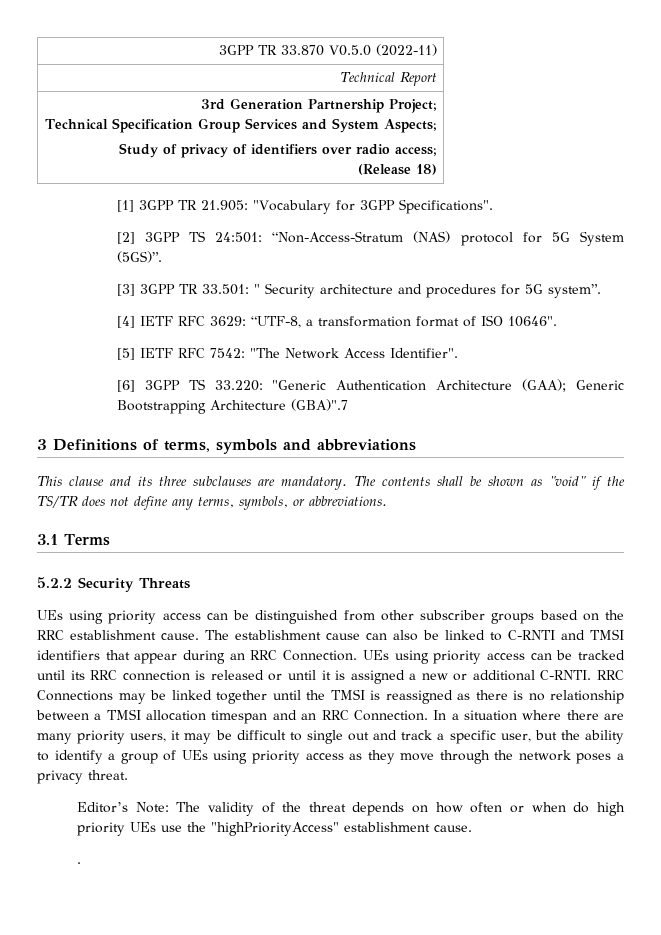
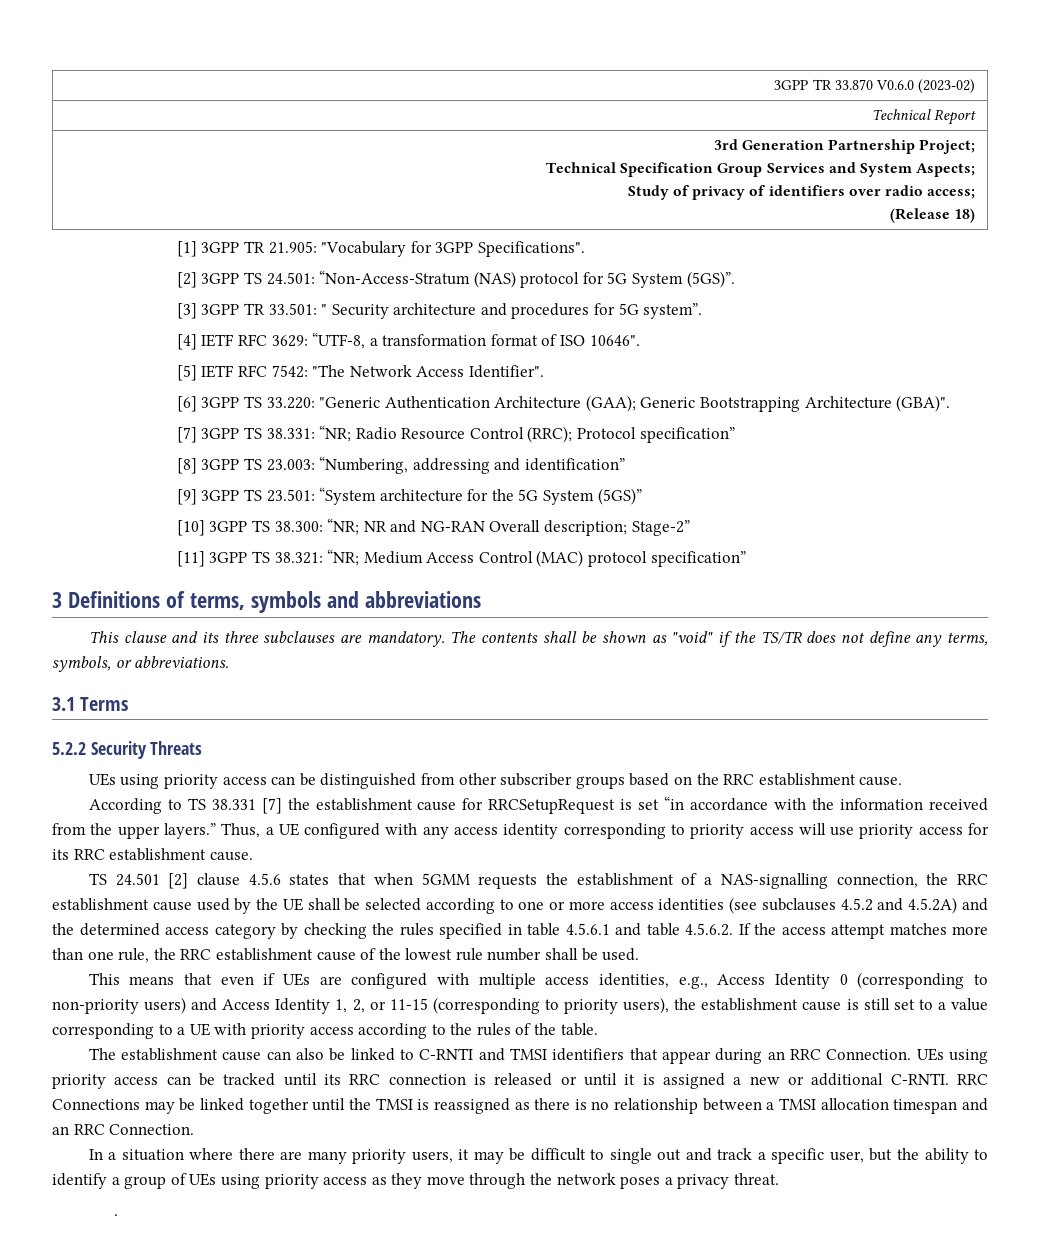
- 3GPP TR 33.870 V0.5.0 (2022-11)
+ 3GPP TR 33.870 V0.6.0 (2023-02)
- [2] 3GPP TS 24:501: “Non-Access-Stratum (NAS) protocol for 5G System (5GS)”.
+ [2] 3GPP TS 24.501: “Non-Access-Stratum (NAS) protocol for 5G System (5GS)”.
- [6] 3GPP TS 33.220: "Generic Authentication Architecture (GAA); Generic Bootstrapping Architecture (GBA)".7
+ [6] 3GPP TS 33.220: "Generic Authentication Architecture (GAA); Generic Bootstrapping Architecture (GBA)".
+ [7] 3GPP TS 38.331: “NR; Radio Resource Control (RRC); Protocol specification”
+ [8] 3GPP TS 23.003: “Numbering, addressing and identification”
+ [9] 3GPP TS 23.501: “System architecture for the 5G System (5GS)”
+ [10] 3GPP TS 38.300: “NR; NR and NG-RAN Overall description; Stage-2”
+ [11] 3GPP TS 38.321: “NR; Medium Access Control (MAC) protocol specification”
- UEs using priority access can be distinguished from other subscriber groups based on the RRC establishment cause. The establishment cause can also be linked to C-RNTI and TMSI identifiers that appear during an RRC Connection.
+ UEs using priority access can be distinguished from other subscriber groups based on the RRC establishment cause.
+ According to TS 38.331 [7] the establishment cause for RRCSetupRequest is set “in accordance with the information received from the upper layers.” Thus, a UE configured with any access identity corresponding to priority access will use priority access for its RRC establishment cause.
+ TS 24.501 [2] clause 4.5.6 states that when 5GMM requests the establishment of a NAS-signalling connection, the RRC establishment cause used by the UE shall be selected according to one or more access identities (see subclauses 4.5.2 and 4.5.2A) and the determined access category by checking the rules specified in table 4.5.6.1 and table 4.5.6.2. If the access attempt matches more than one rule, the RRC establishment cause of the lowest rule number shall be used.
+ This means that even if UEs are configured with multiple access identities, e.g., Access Identity 0 (corresponding to non-priority users) and Access Identity 1, 2, or 11-15 (corresponding to priority users), the establishment cause is still set to a value corresponding to a UE with priority access according to the rules of the table.
+ The establishment cause can also be linked to C-RNTI and TMSI identifiers that appear during an RRC Connection.
- RRC Connections may be linked together until the TMSI is reassigned as there is no relationship between a TMSI allocation timespan and an RRC Connection. In a situation where there are many priority users, it may be difficult to single out and track a specific user, but the ability to identify a group of UEs using priority access as they move through the network poses a privacy threat.
+ RRC Connections may be linked together until the TMSI is reassigned as there is no relationship between a TMSI allocation timespan and an RRC Connection.
+ In a situation where there are many priority users, it may be difficult to single out and track a specific user, but the ability to identify a group of UEs using priority access as they move through the network poses a privacy threat.
- Editor’s Note: The validity of the threat depends on how often or when do high priority UEs use the "highPriorityAccess" establishment cause.

